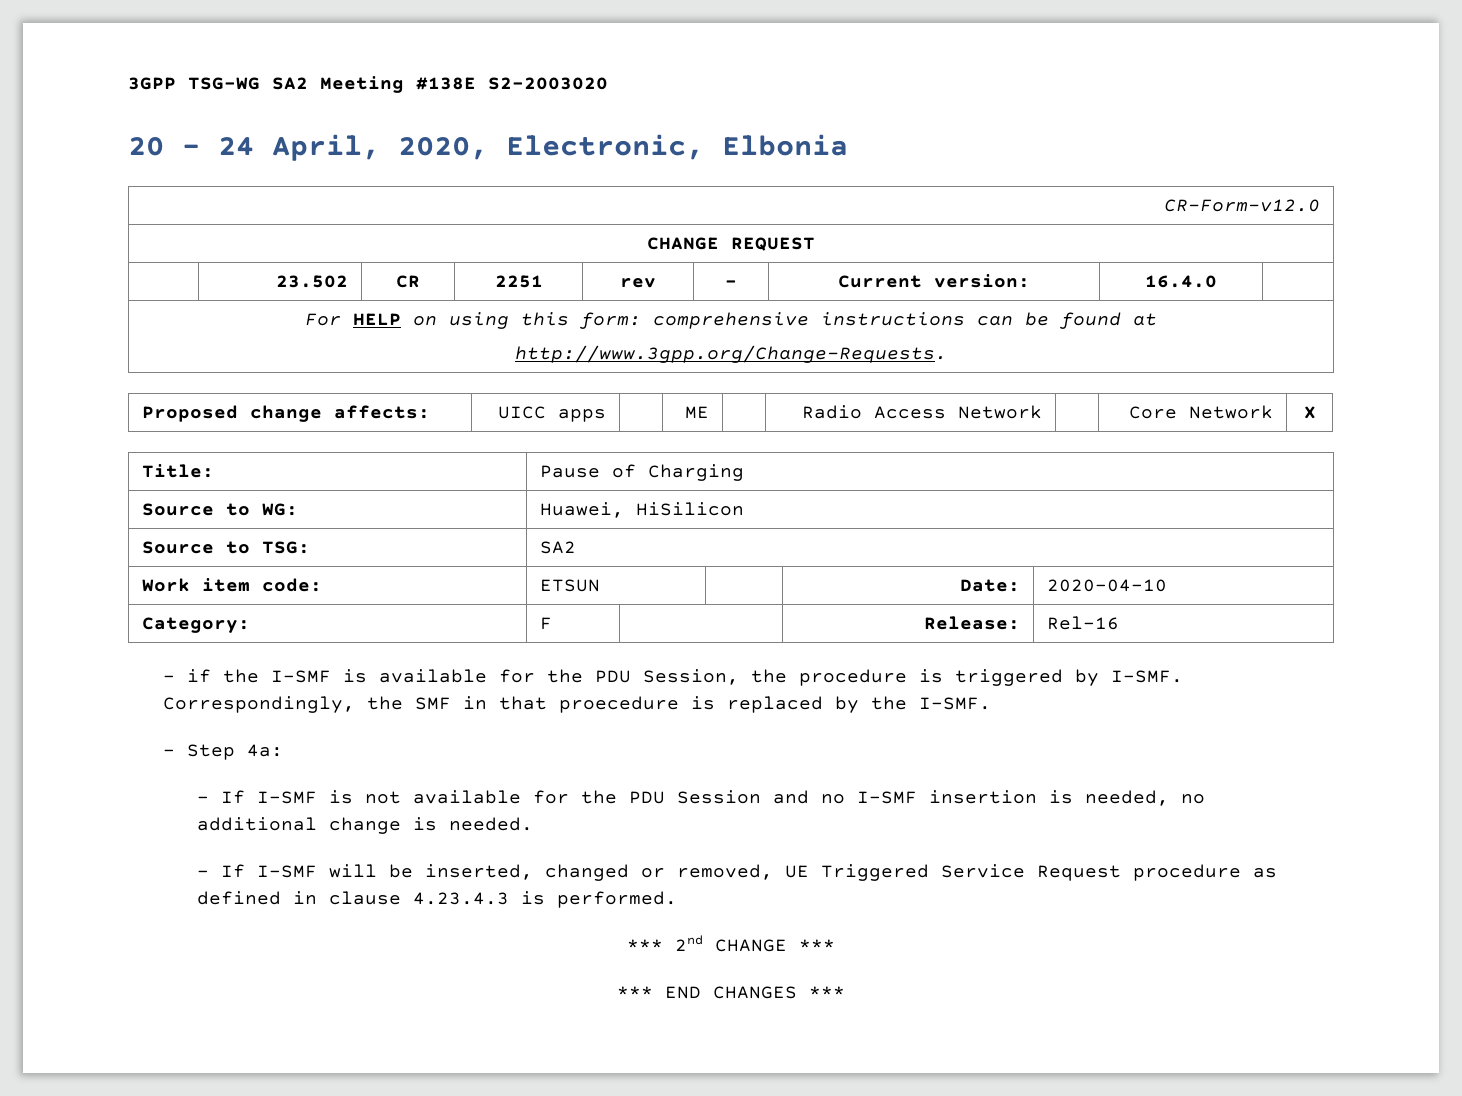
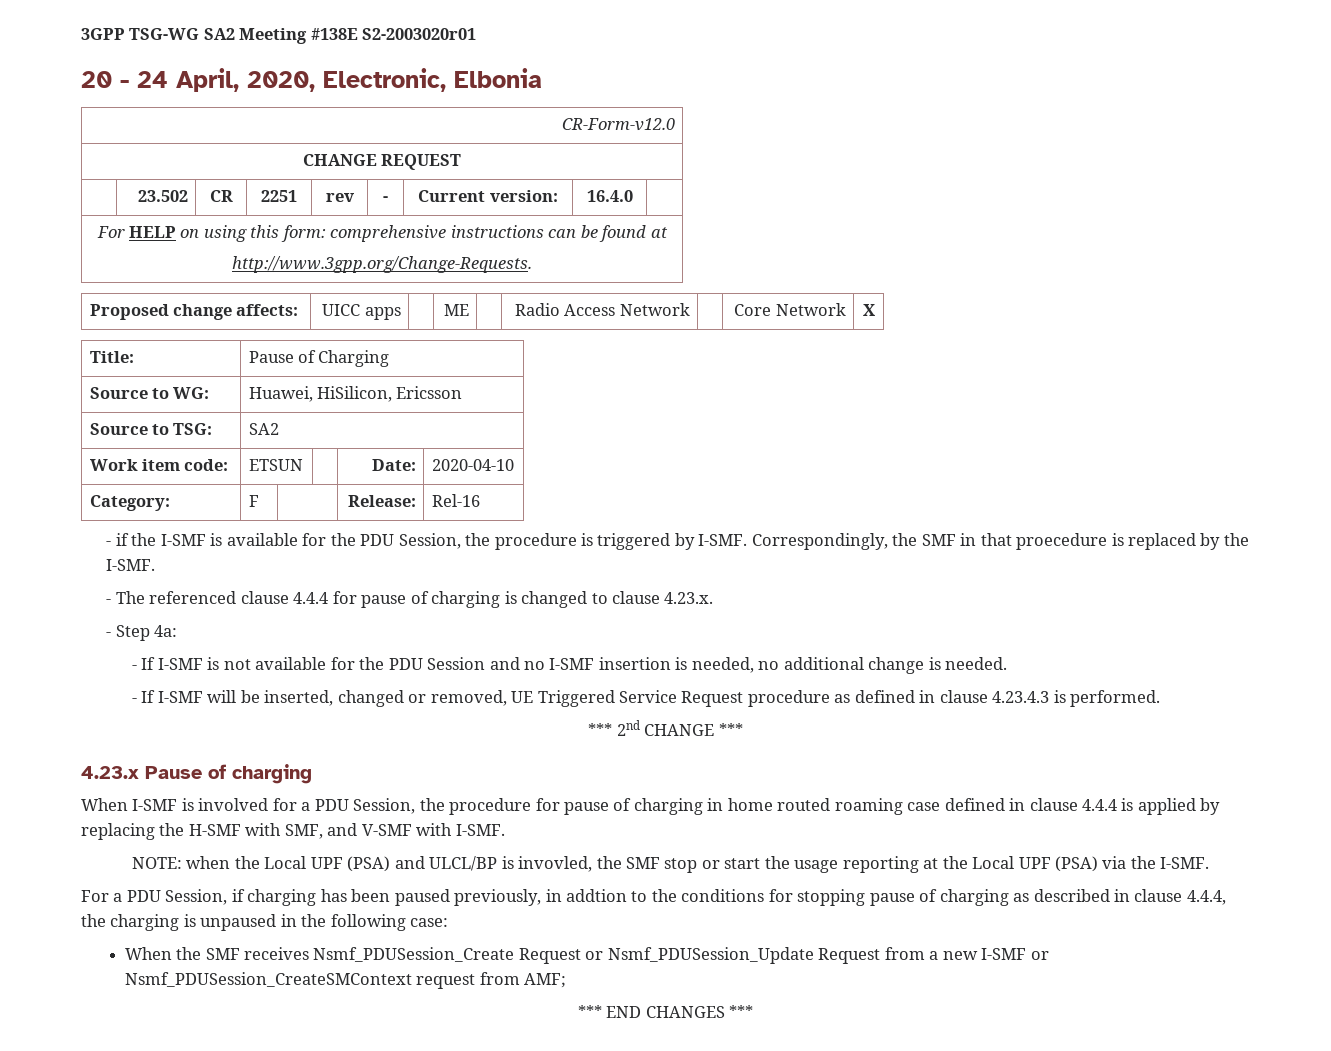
- 3GPP TSG-WG SA2 Meeting #138E S2-2003020
+ 3GPP TSG-WG SA2 Meeting #138E S2-2003020r01
- Source to WG: | Huawei, HiSilicon
+ Source to WG: | Huawei, HiSilicon, Ericsson
+ - The referenced clause 4.4.4 for pause of charging is changed to clause 4.23.x.
+ 4.23.x Pause of charging
+ When I-SMF is involved for a PDU Session, the procedure for pause of charging in home routed roaming case defined in clause 4.4.4 is applied by replacing the H-SMF with SMF, and V-SMF with I-SMF.
+ NOTE: when the Local UPF (PSA) and ULCL/BP is invovled, the SMF stop or start the usage reporting at the Local UPF (PSA) via the I-SMF.
+ For a PDU Session, if charging has been paused previously, in addtion to the conditions for stopping pause of charging as described in clause 4.4.4, the charging is unpaused in the following case:
+ When the SMF receives Nsmf_PDUSession_Create Request or Nsmf_PDUSession_Update Request from a new I-SMF or Nsmf_PDUSession_CreateSMContext request from AMF;

